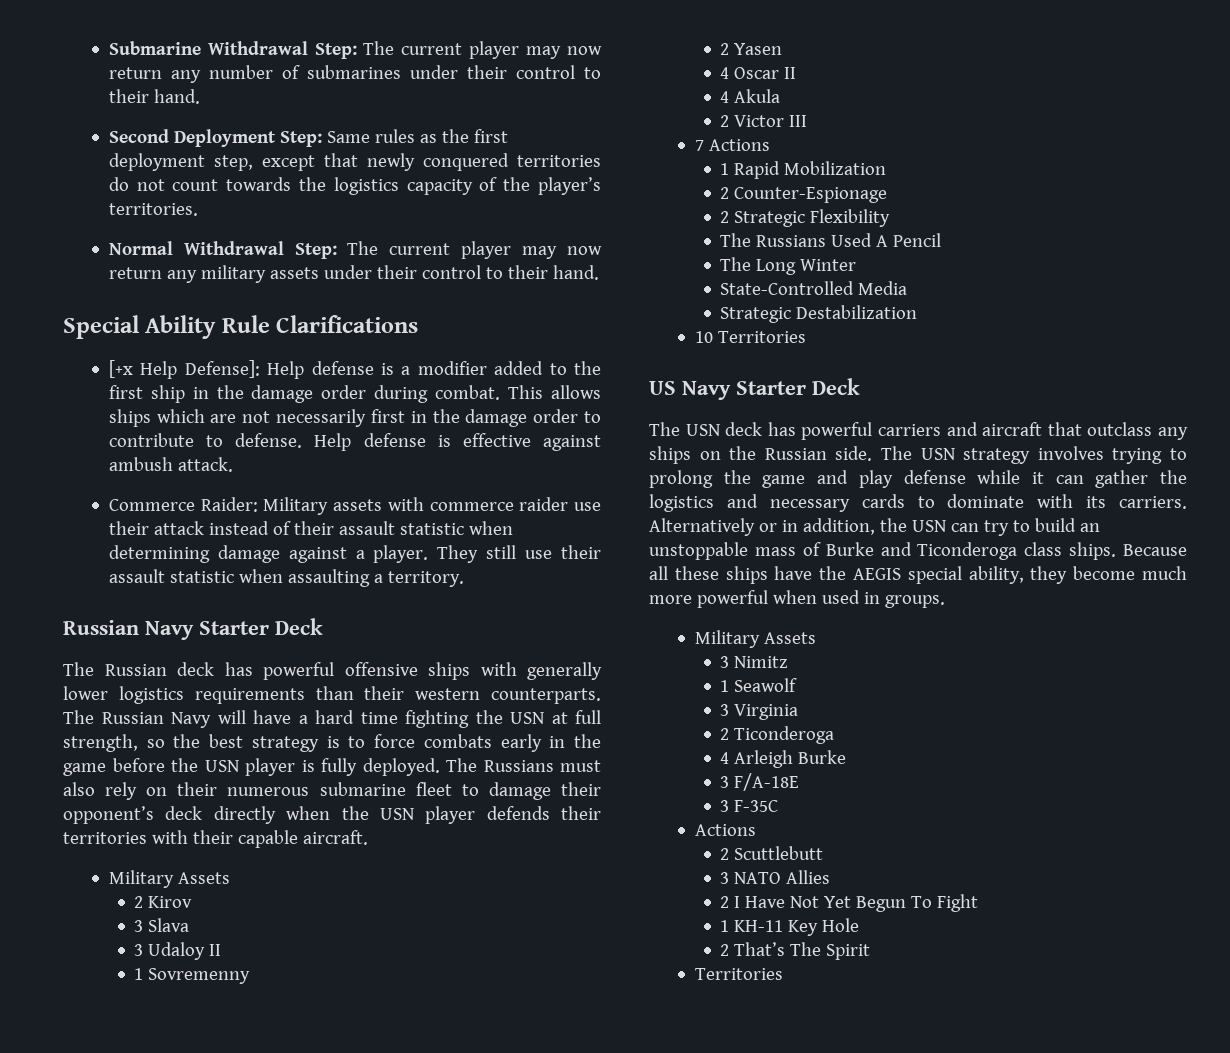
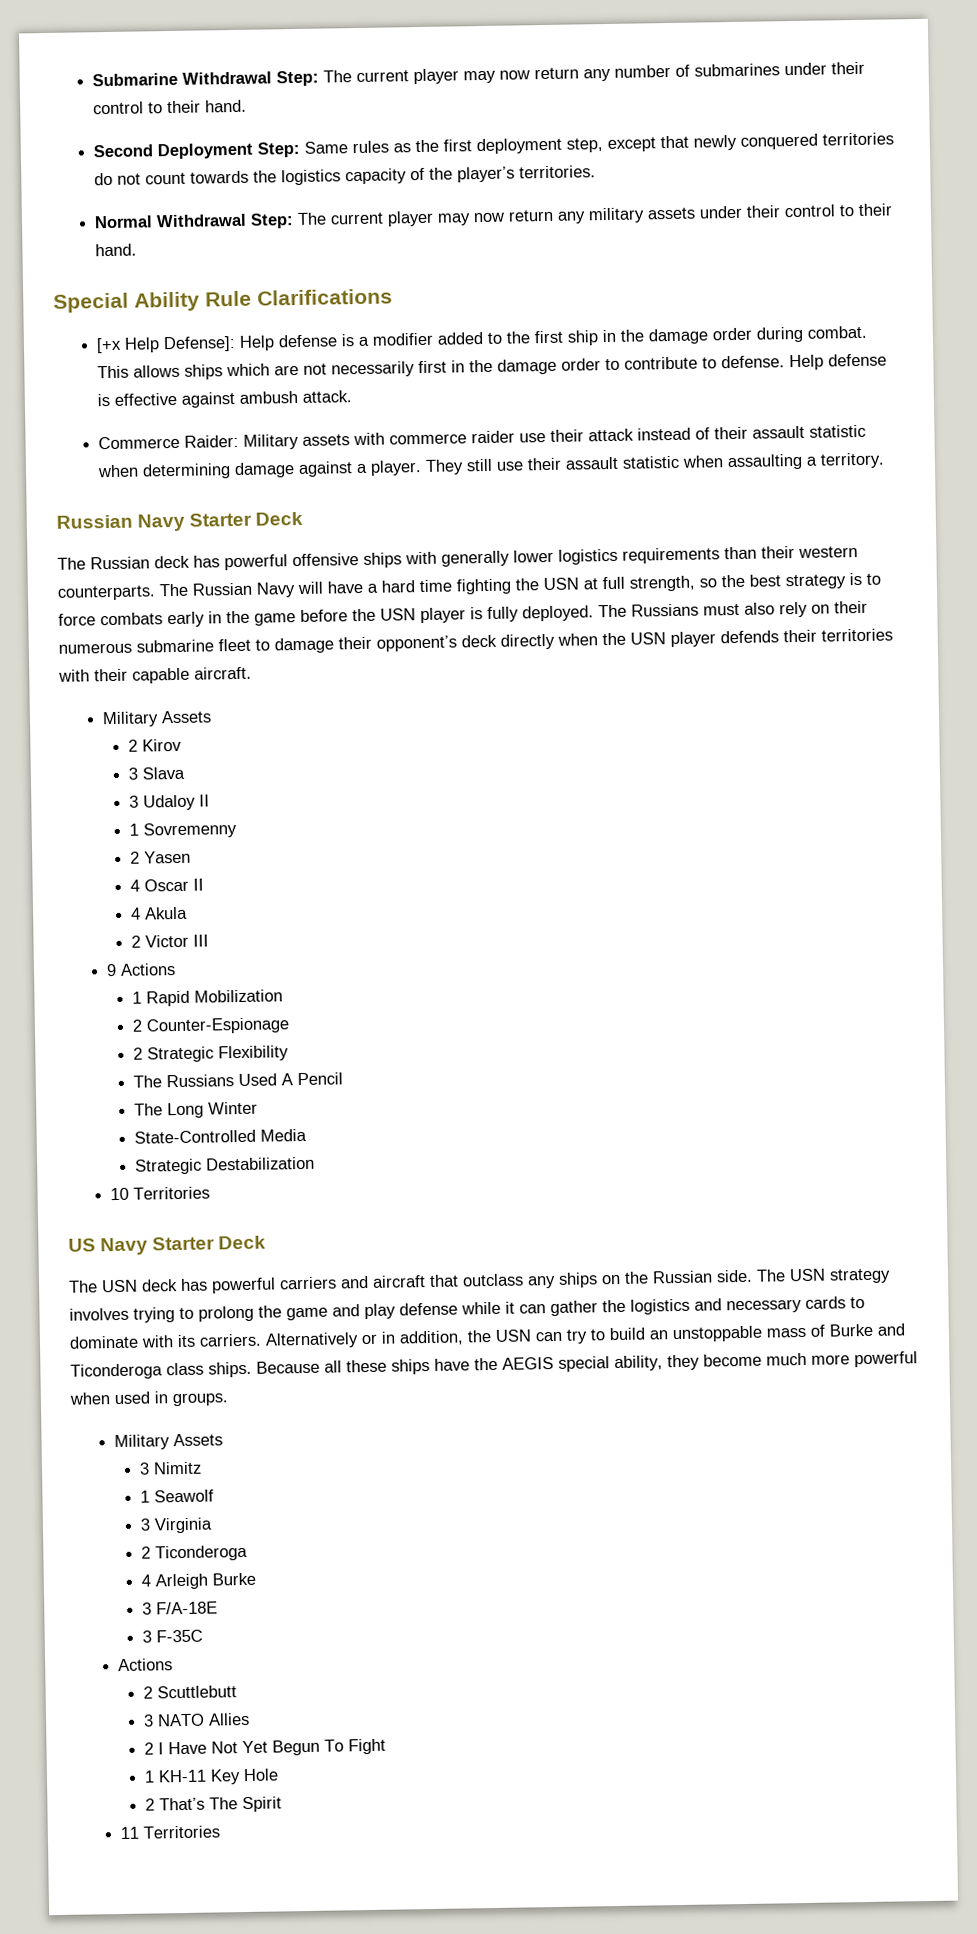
- 7 Actions
+ 9 Actions
  2 That’s The Spirit
- Territories
+ 11 Territories

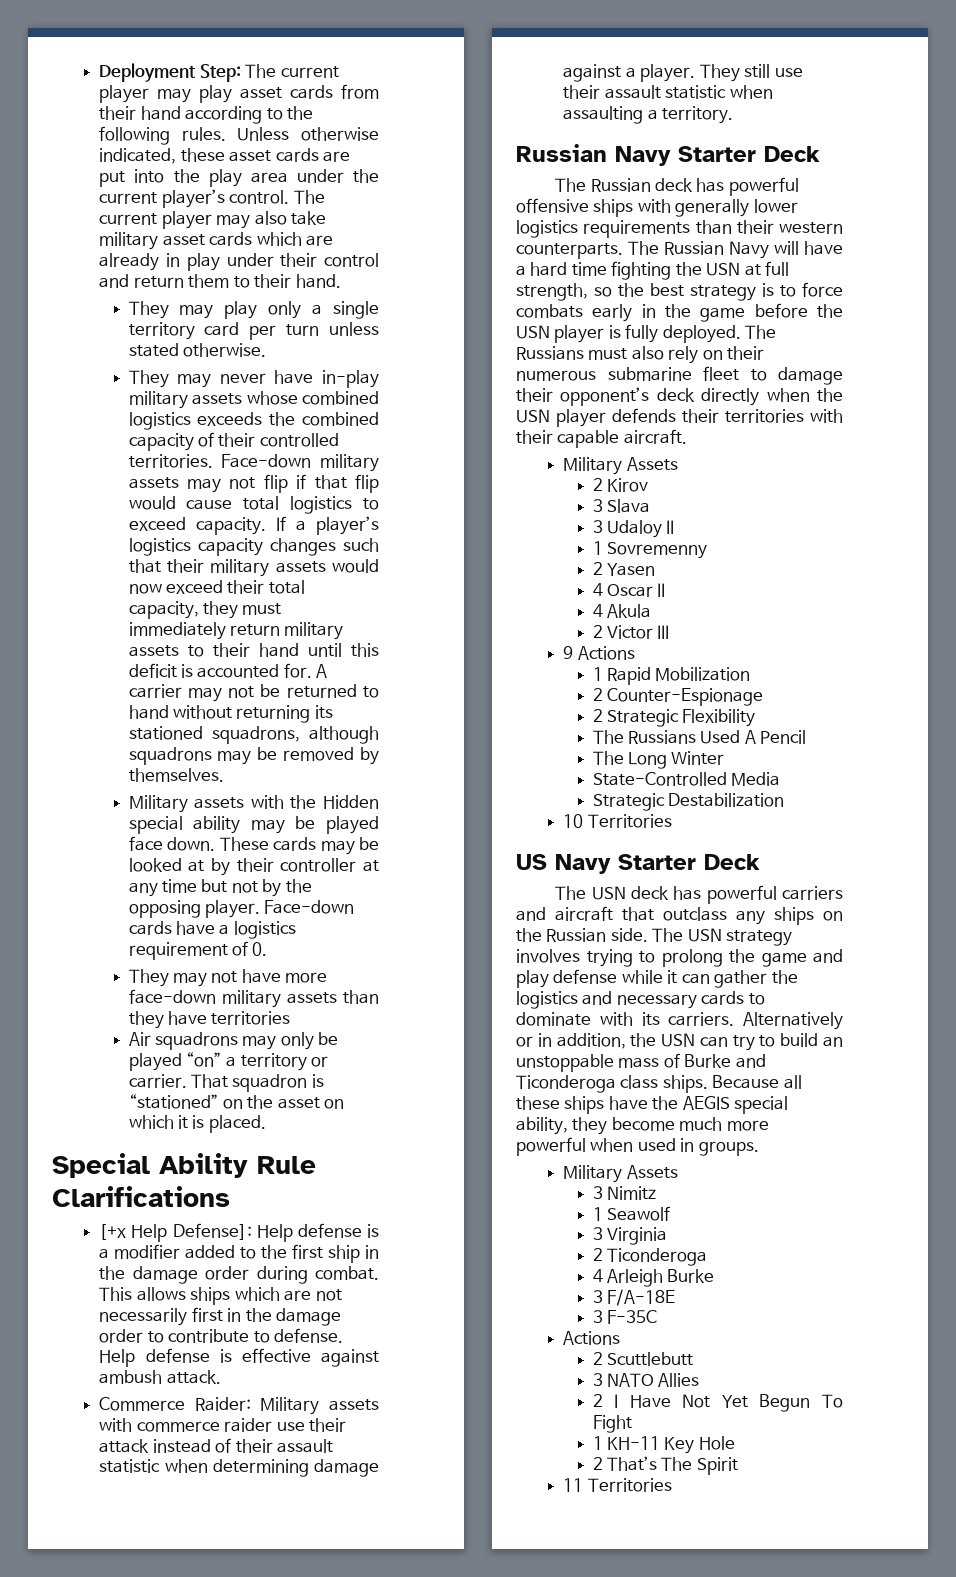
- Submarine Withdrawal Step: The current player may now return any number of submarines under their control to their hand.
- Second Deployment Step: Same rules as the first deployment step, except that newly conquered territories do not count towards the logistics capacity of the player’s territories.
- Normal Withdrawal Step: The current player may now return any military assets under their control to their hand.
+ Deployment Step: The current player may play asset cards from their hand according to the following rules. Unless otherwise indicated, these asset cards are put into the play area under the current player’s control. The current player may also take military asset cards which are already in play under their control and return them to their hand.
+ They may play only a single territory card per turn unless stated otherwise.
+ They may never have in-play military assets whose combined logistics exceeds the combined capacity of their controlled territories. Face-down military assets may not flip if that flip would cause total logistics to exceed capacity. If a player’s logistics capacity changes such that their military assets would now exceed their total capacity, they must immediately return military assets to their hand until this deficit is accounted for. A carrier may not be returned to hand without returning its stationed squadrons, although squadrons may be removed by themselves.
+ Military assets with the Hidden special ability may be played face down. These cards may be looked at by their controller at any time but not by the opposing player. Face-down cards have a logistics requirement of 0.
+ They may not have more face-down military assets than they have territories
+ Air squadrons may only be played “on” a territory or carrier. That squadron is “stationed” on the asset on which it is placed.

